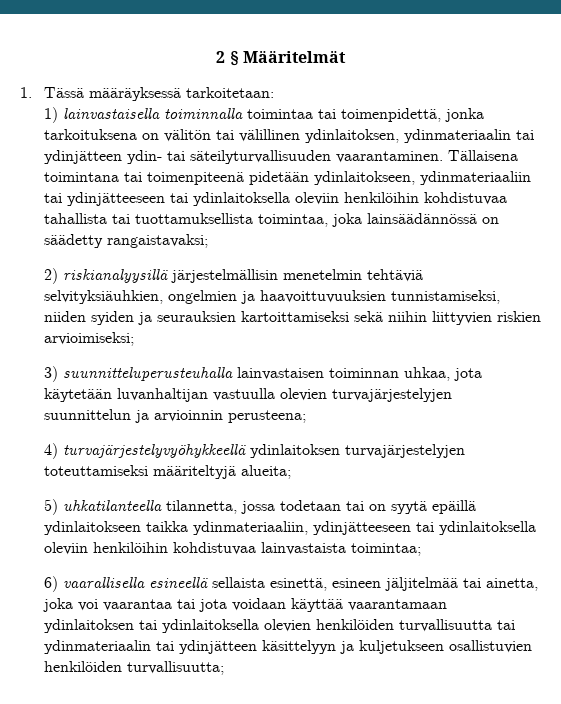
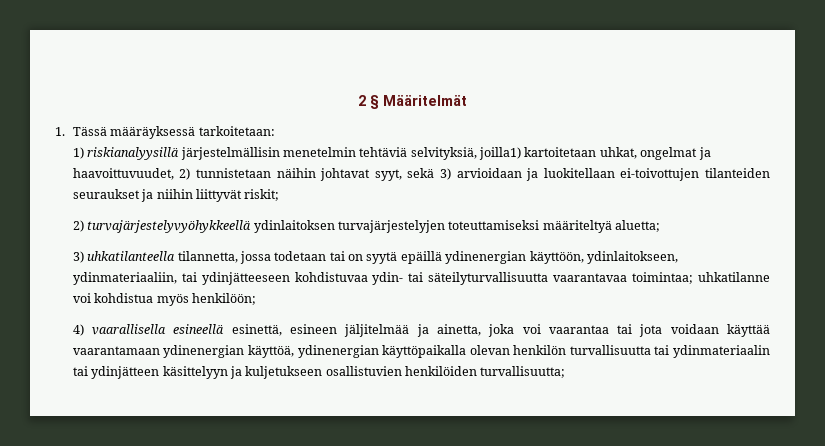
- 1) lainvastaisella toiminnalla toimintaa tai toimenpidettä, jonka tarkoituksena on välitön tai välillinen ydinlaitoksen, ydinmateriaalin tai ydinjätteen ydin- tai säteilyturvallisuuden vaarantaminen. Tällaisena toimintana tai toimenpiteenä pidetään ydinlaitokseen, ydinmateriaaliin tai ydinjätteeseen tai ydinlaitoksella oleviin henkilöihin kohdistuvaa tahallista tai tuottamuksellista toimintaa, joka lainsäädännössä on säädetty rangaistavaksi;
- 2) riskianalyysillä järjestelmällisin menetelmin tehtäviä selvityksiäuhkien, ongelmien ja haavoittuvuuksien tunnistamiseksi, niiden syiden ja seurauksien kartoittamiseksi sekä niihin liittyvien riskien arvioimiseksi;
- 3) suunnitteluperusteuhalla lainvastaisen toiminnan uhkaa, jota käytetään luvanhaltijan vastuulla olevien turvajärjestelyjen suunnittelun ja arvioinnin perusteena;
- 4) turvajärjestelyvyöhykkeellä ydinlaitoksen turvajärjestelyjen toteuttamiseksi määriteltyjä alueita;
- 5) uhkatilanteella tilannetta, jossa todetaan tai on syytä epäillä ydinlaitokseen taikka ydinmateriaaliin, ydinjätteeseen tai ydinlaitoksella oleviin henkilöihin kohdistuvaa lainvastaista toimintaa;
- 6) vaarallisella esineellä sellaista esinettä, esineen jäljitelmää tai ainetta, joka voi vaarantaa tai jota voidaan käyttää vaarantamaan ydinlaitoksen tai ydinlaitoksella olevien henkilöiden turvallisuutta tai ydinmateriaalin tai ydinjätteen käsittelyyn ja kuljetukseen osallistuvien henkilöiden turvallisuutta;
+ 1) riskianalyysillä järjestelmällisin menetelmin tehtäviä selvityksiä, joilla1) kartoitetaan uhkat, ongelmat ja haavoittuvuudet, 2) tunnistetaan näihin johtavat syyt, sekä 3) arvioidaan ja luokitellaan ei-toivottujen tilanteiden seuraukset ja niihin liittyvät riskit;
+ 2) turvajärjestelyvyöhykkeellä ydinlaitoksen turvajärjestelyjen toteuttamiseksi määriteltyä aluetta;
+ 3) uhkatilanteella tilannetta, jossa todetaan tai on syytä epäillä ydinenergian käyttöön, ydinlaitokseen, ydinmateriaaliin, tai ydinjätteeseen kohdistuvaa ydin- tai säteilyturvallisuutta vaarantavaa toimintaa; uhkatilanne voi kohdistua myös henkilöön;
+ 4) vaarallisella esineellä esinettä, esineen jäljitelmää ja ainetta, joka voi vaarantaa tai jota voidaan käyttää vaarantamaan ydinenergian käyttöä, ydinenergian käyttöpaikalla olevan henkilön turvallisuutta tai ydinmateriaalin tai ydinjätteen käsittelyyn ja kuljetukseen osallistuvien henkilöiden turvallisuutta;

